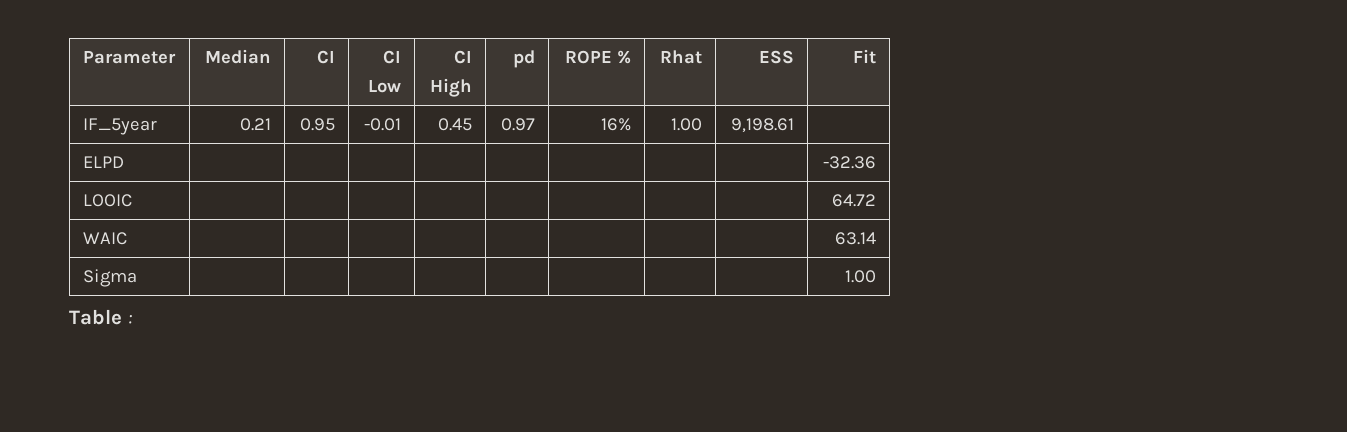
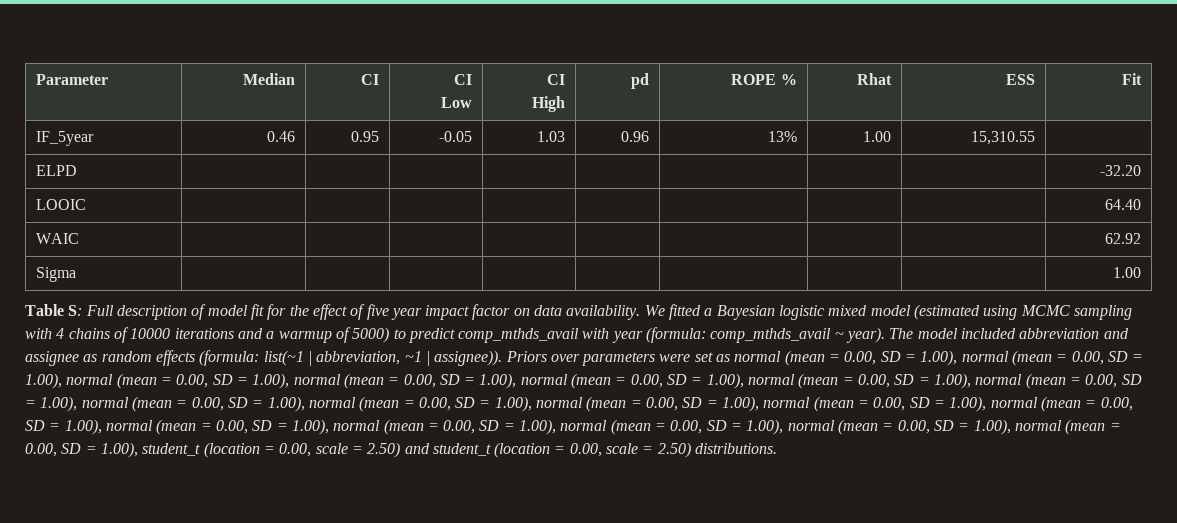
- IF_5year | 0.21 | 0.95 | -0.01 | 0.45 | 0.97 | 16% | 1.00 | 9,198.61 |
+ IF_5year | 0.46 | 0.95 | -0.05 | 1.03 | 0.96 | 13% | 1.00 | 15,310.55 |
- ELPD | | | | | | | | | -32.36
+ ELPD | | | | | | | | | -32.20
- LOOIC | | | | | | | | | 64.72
+ LOOIC | | | | | | | | | 64.40
- WAIC | | | | | | | | | 63.14
+ WAIC | | | | | | | | | 62.92
- Table :
+ Table S: Full description of model fit for the effect of five year impact factor on data availability. We fitted a Bayesian logistic mixed model (estimated using MCMC sampling with 4 chains of 10000 iterations and a warmup of 5000) to predict comp_mthds_avail with year (formula: comp_mthds_avail ~ year). The model included abbreviation and assignee as random effects (formula: list(~1 | abbreviation, ~1 | assignee)). Priors over parameters were set as normal (mean = 0.00, SD = 1.00), normal (mean = 0.00, SD = 1.00), normal (mean = 0.00, SD = 1.00), normal (mean = 0.00, SD = 1.00), normal (mean = 0.00, SD = 1.00), normal (mean = 0.00, SD = 1.00), normal (mean = 0.00, SD = 1.00), normal (mean = 0.00, SD = 1.00), normal (mean = 0.00, SD = 1.00), normal (mean = 0.00, SD = 1.00), normal (mean = 0.00, SD = 1.00), normal (mean = 0.00, SD = 1.00), normal (mean = 0.00, SD = 1.00), normal (mean = 0.00, SD = 1.00), normal (mean = 0.00, SD = 1.00), normal (mean = 0.00, SD = 1.00), normal (mean = 0.00, SD = 1.00), student_t (location = 0.00, scale = 2.50) and student_t (location = 0.00, scale = 2.50) distributions.

